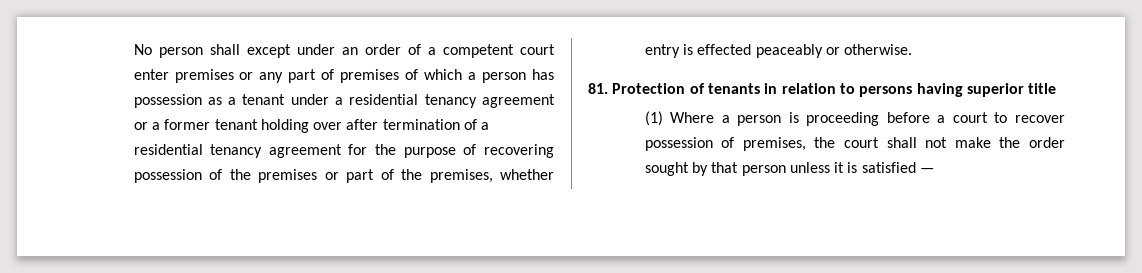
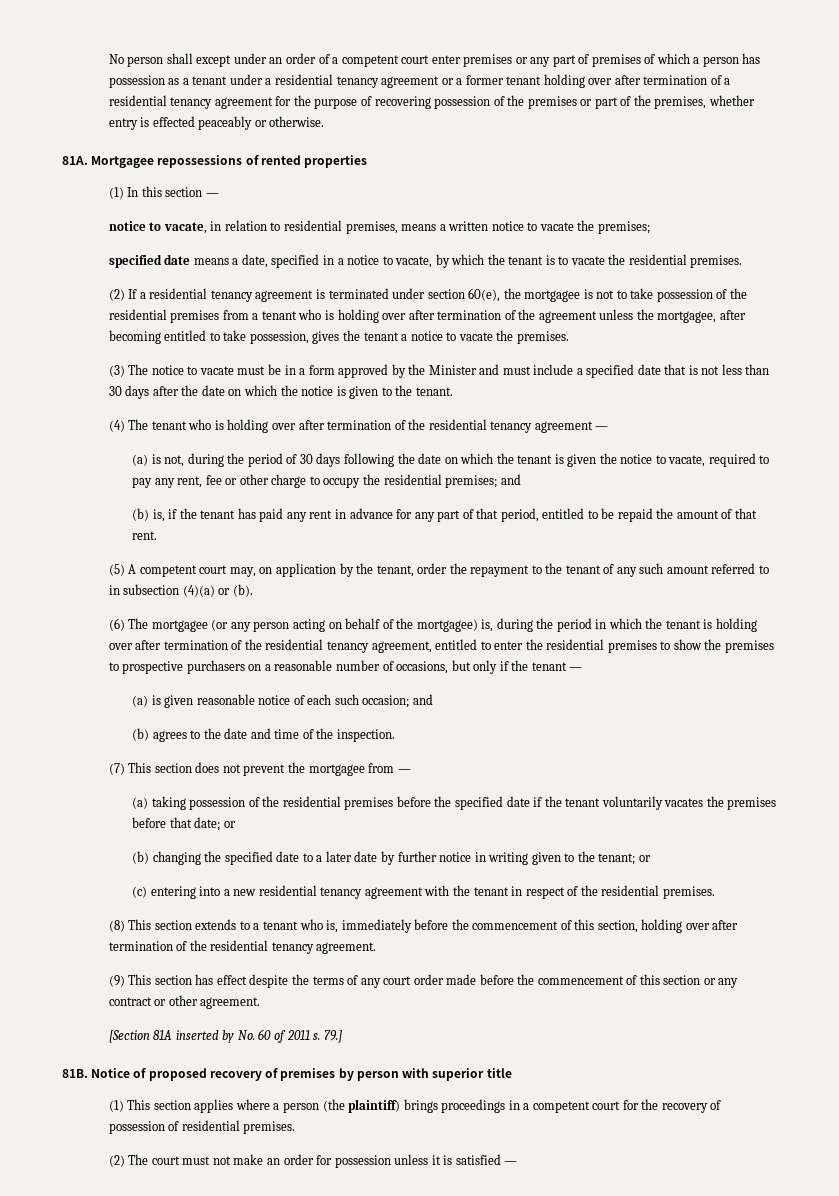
- 81. Protection of tenants in relation to persons having superior title
- (1) Where a person is proceeding before a court to recover possession of premises, the court shall not make the order sought by that person unless it is satisfied —
+ 81A. Mortgagee repossessions of rented properties
+ (1) In this section —
+ notice to vacate, in relation to residential premises, means a written notice to vacate the premises;
+ specified date means a date, specified in a notice to vacate, by which the tenant is to vacate the residential premises.
+ (2) If a residential tenancy agreement is terminated under section 60(e), the mortgagee is not to take possession of the residential premises from a tenant who is holding over after termination of the agreement unless the mortgagee, after becoming entitled to take possession, gives the tenant a notice to vacate the premises.
+ (3) The notice to vacate must be in a form approved by the Minister and must include a specified date that is not less than 30 days after the date on which the notice is given to the tenant.
+ (4) The tenant who is holding over after termination of the residential tenancy agreement —
+ (a) is not, during the period of 30 days following the date on which the tenant is given the notice to vacate, required to pay any rent, fee or other charge to occupy the residential premises; and
+ (b) is, if the tenant has paid any rent in advance for any part of that period, entitled to be repaid the amount of that rent.
+ (5) A competent court may, on application by the tenant, order the repayment to the tenant of any such amount referred to in subsection (4)(a) or (b).
+ (6) The mortgagee (or any person acting on behalf of the mortgagee) is, during the period in which the tenant is holding over after termination of the residential tenancy agreement, entitled to enter the residential premises to show the premises to prospective purchasers on a reasonable number of occasions, but only if the tenant —
+ (a) is given reasonable notice of each such occasion; and
+ (b) agrees to the date and time of the inspection.
+ (7) This section does not prevent the mortgagee from —
+ (a) taking possession of the residential premises before the specified date if the tenant voluntarily vacates the premises before that date; or
+ (b) changing the specified date to a later date by further notice in writing given to the tenant; or
+ (c) entering into a new residential tenancy agreement with the tenant in respect of the residential premises.
+ (8) This section extends to a tenant who is, immediately before the commencement of this section, holding over after termination of the residential tenancy agreement.
+ (9) This section has effect despite the terms of any court order made before the commencement of this section or any contract or other agreement.
+ [Section 81A inserted by No. 60 of 2011 s. 79.]
+ 81B. Notice of proposed recovery of premises by person with superior title
+ (1) This section applies where a person (the plaintiff) brings proceedings in a competent court for the recovery of possession of residential premises.
+ (2) The court must not make an order for possession unless it is satisfied —

